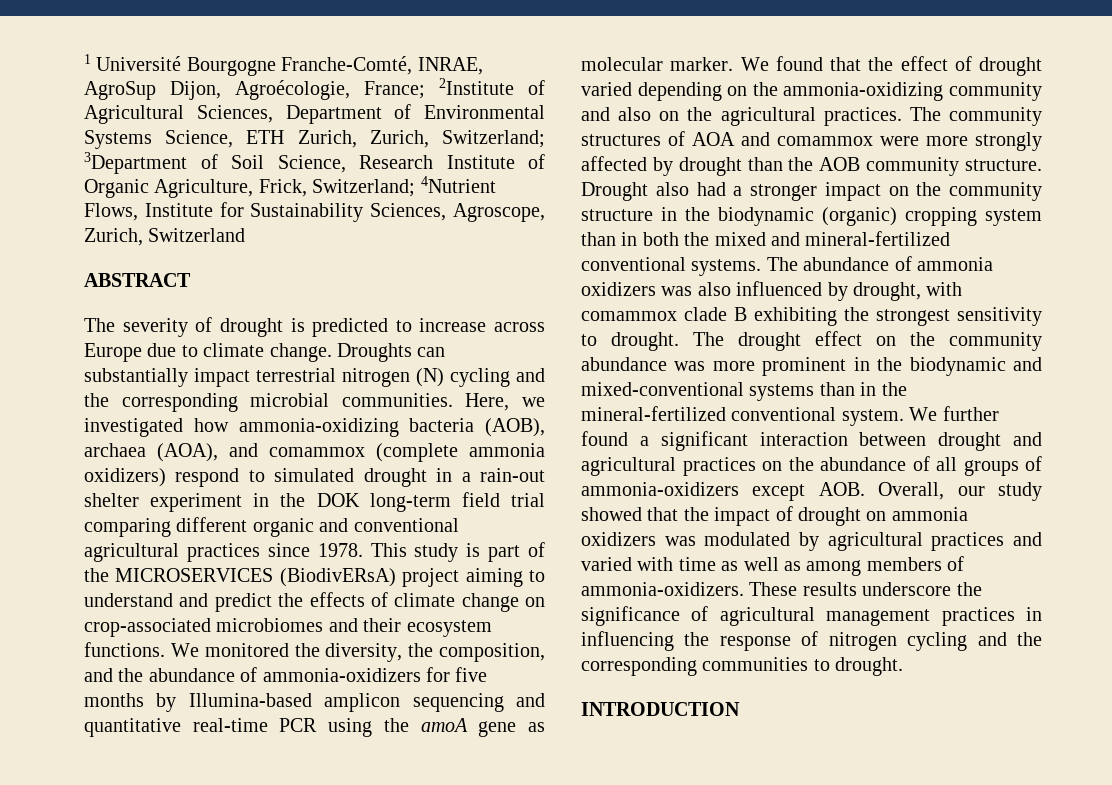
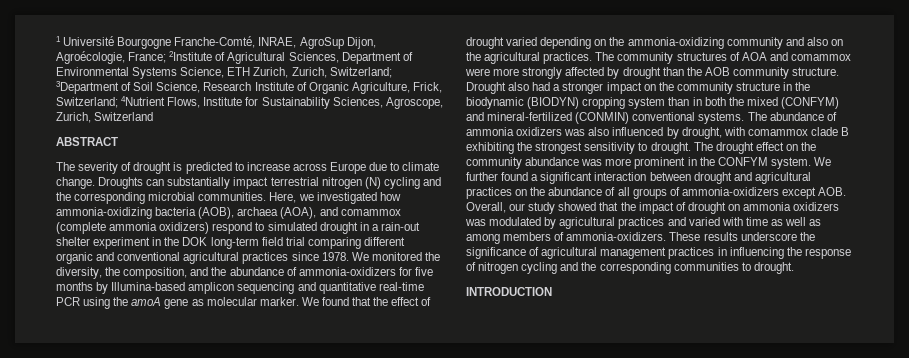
- This study is part of the MICROSERVICES (BiodivERsA) project aiming to understand and predict the effects of climate change on crop-associated microbiomes and their ecosystem functions.
- Drought also had a stronger impact on the community structure in the biodynamic (organic) cropping system than in both the mixed and mineral-fertilized conventional systems.
+ Drought also had a stronger impact on the community structure in the biodynamic (BIODYN) cropping system than in both the mixed (CONFYM) and mineral-fertilized (CONMIN) conventional systems.
- The drought effect on the community abundance was more prominent in the biodynamic and mixed-conventional systems than in the mineral-fertilized conventional system.
+ The drought effect on the community abundance was more prominent in the CONFYM system.

